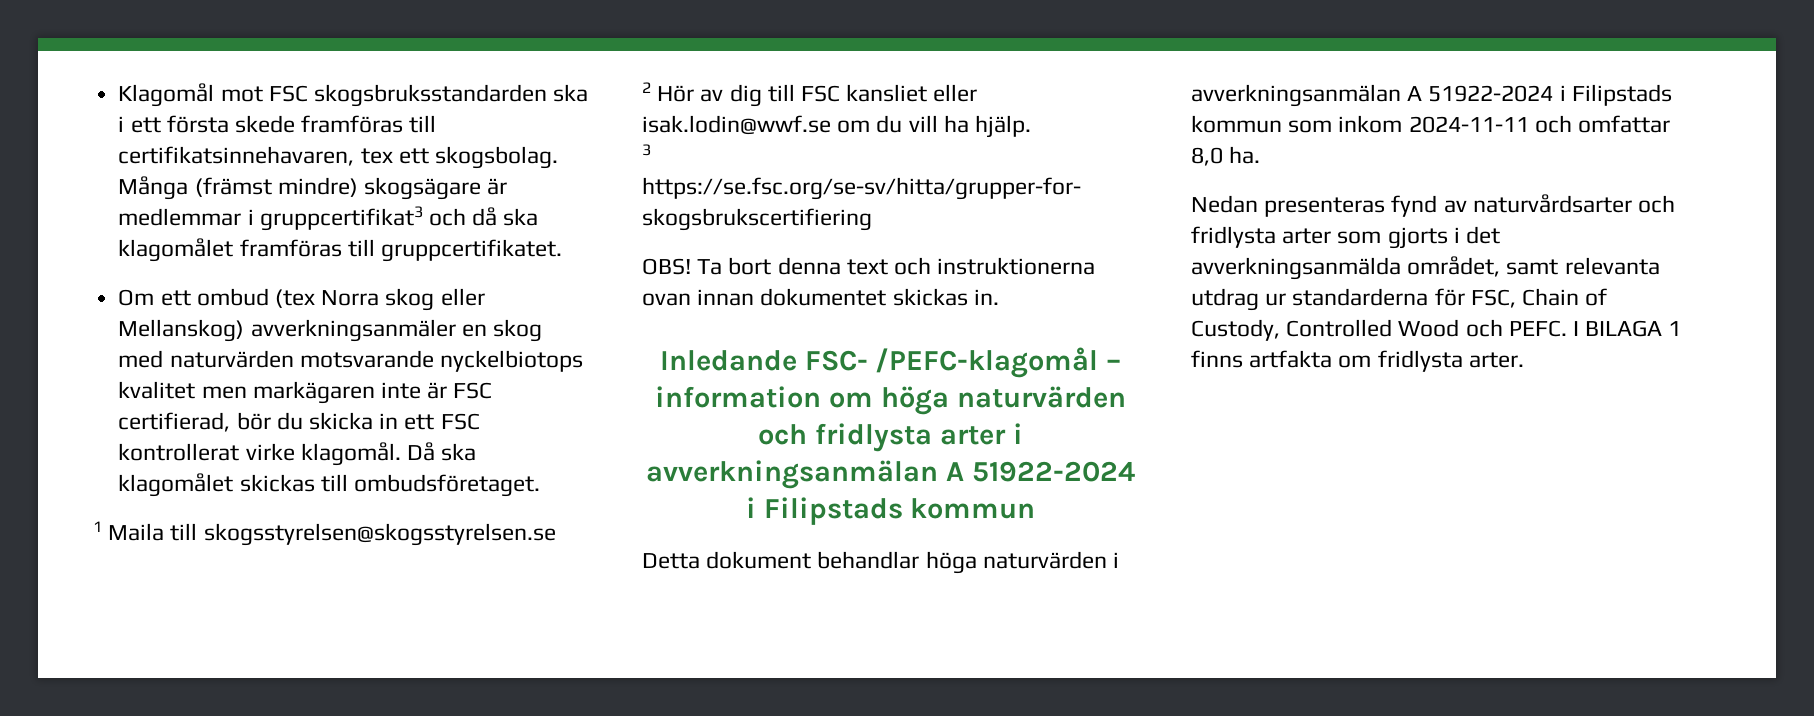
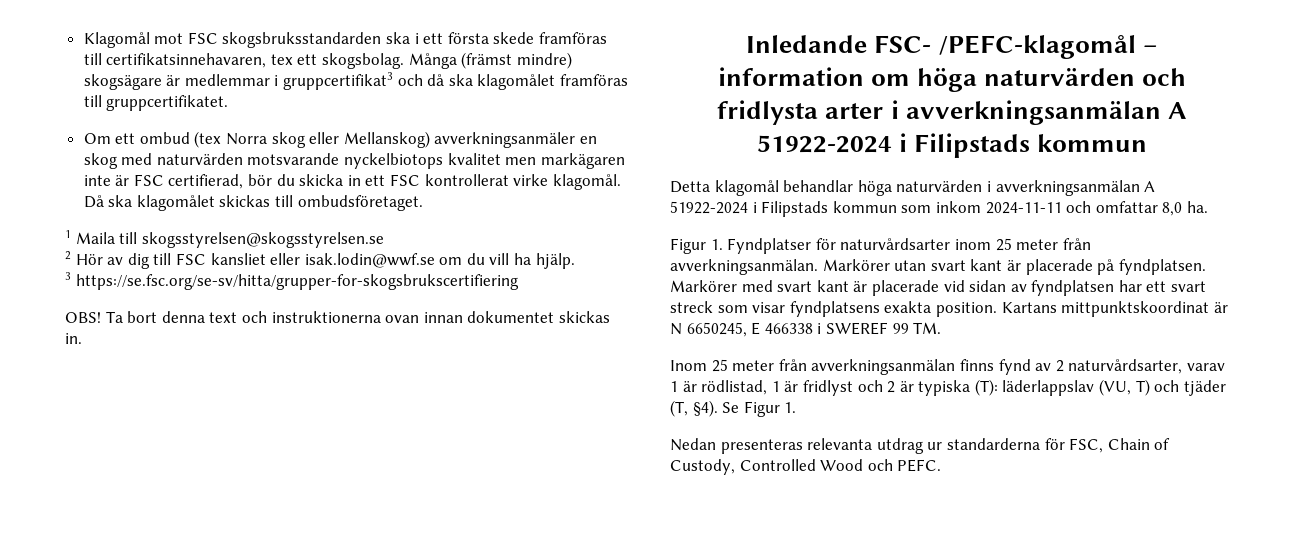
- Detta dokument behandlar höga naturvärden i avverkningsanmälan A 51922-2024 i Filipstads kommun som inkom 2024-11-11 och omfattar 8,0 ha.
+ Detta klagomål behandlar höga naturvärden i avverkningsanmälan A 51922-2024 i Filipstads kommun som inkom 2024-11-11 och omfattar 8,0 ha.
- Nedan presenteras fynd av naturvårdsarter och fridlysta arter som gjorts i det avverkningsanmälda området, samt relevanta utdrag ur standarderna för FSC, Chain of Custody, Controlled Wood och PEFC. I BILAGA 1 finns artfakta om fridlysta arter.
+ Figur 1. Fyndplatser för naturvårdsarter inom 25 meter från avverkningsanmälan. Markörer utan svart kant är placerade på fyndplatsen. Markörer med svart kant är placerade vid sidan av fyndplatsen har ett svart streck som visar fyndplatsens exakta position. Kartans mittpunktskoordinat är N 6650245, E 466338 i SWEREF 99 TM.
+ Inom 25 meter från avverkningsanmälan finns fynd av 2 naturvårdsarter, varav 1 är rödlistad, 1 är fridlyst och 2 är typiska (T): läderlappslav (VU, T) och tjäder (T, §4). Se Figur 1.
+ Nedan presenteras relevanta utdrag ur standarderna för FSC, Chain of Custody, Controlled Wood och PEFC.

